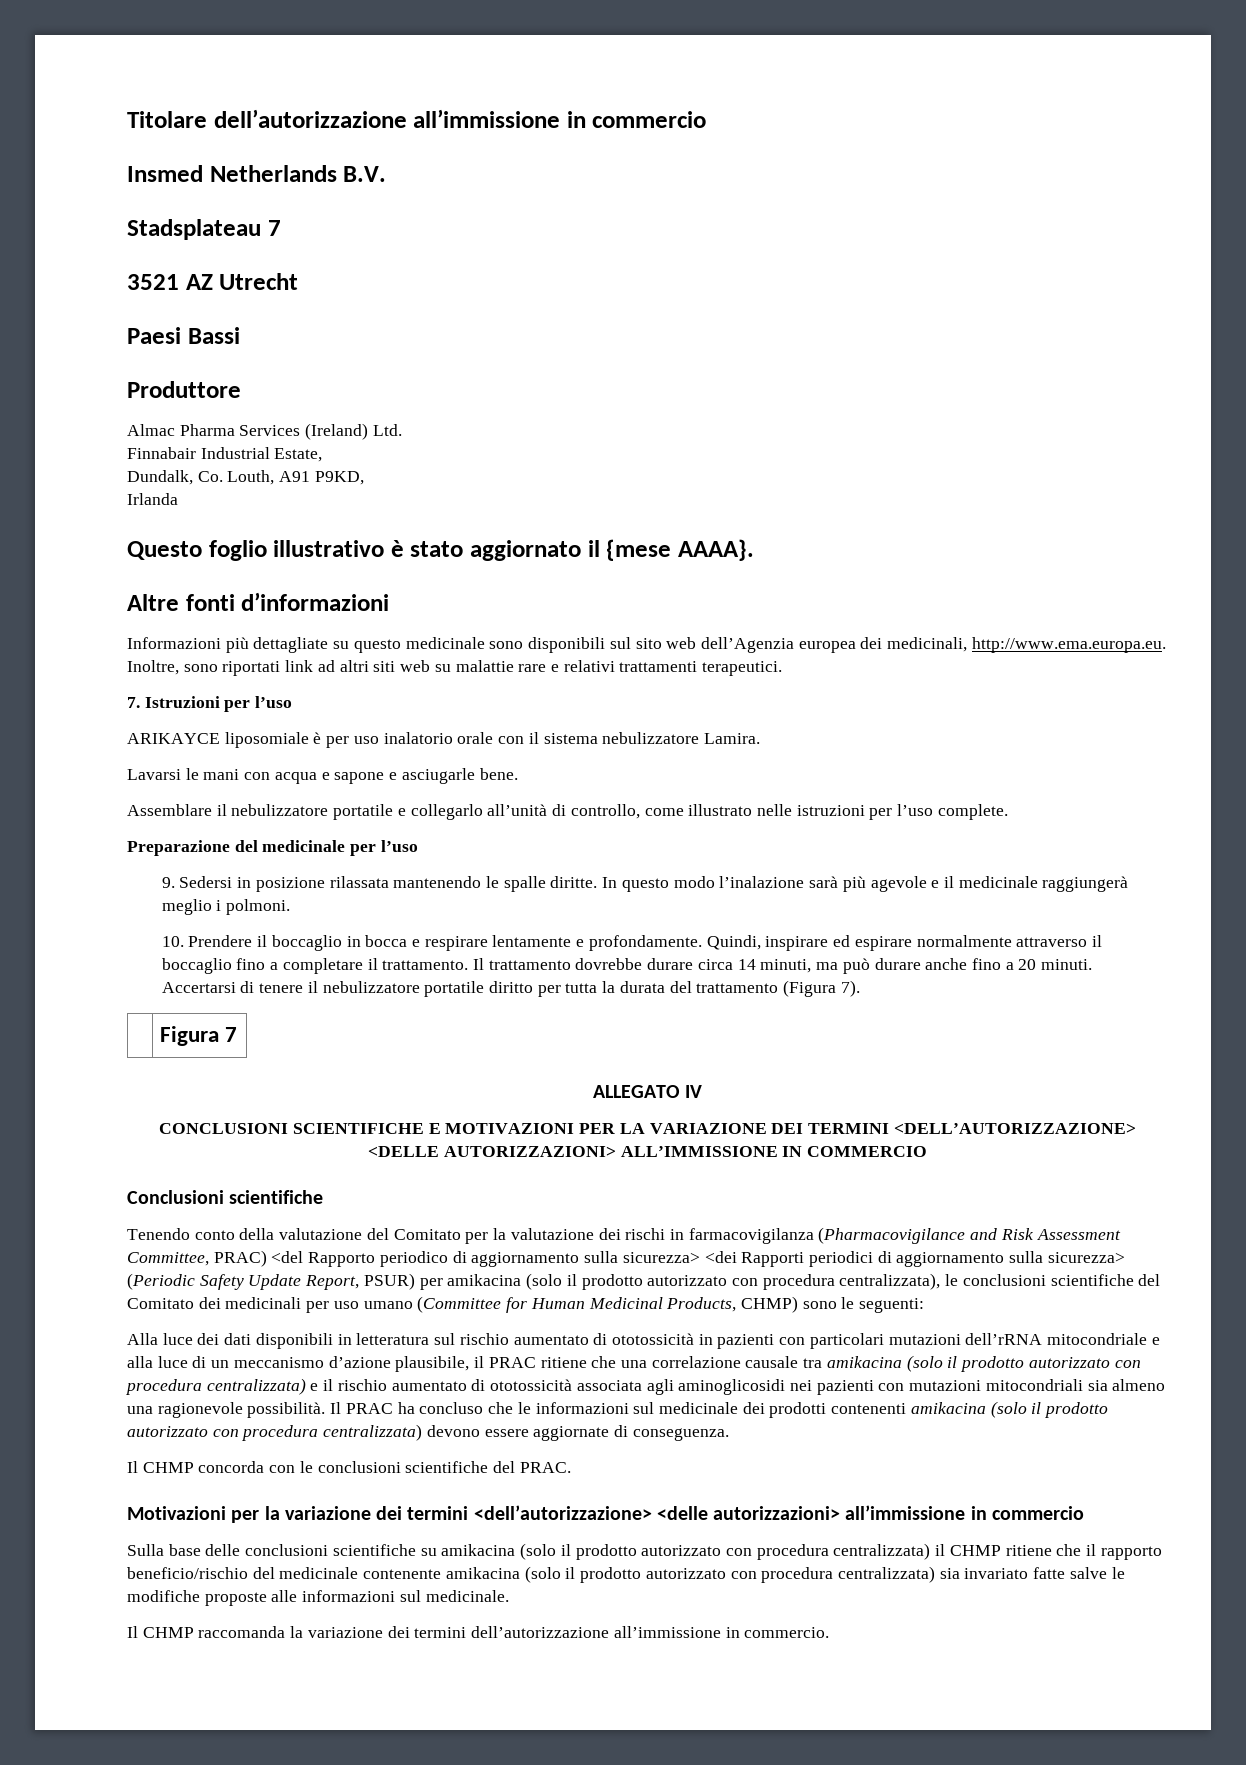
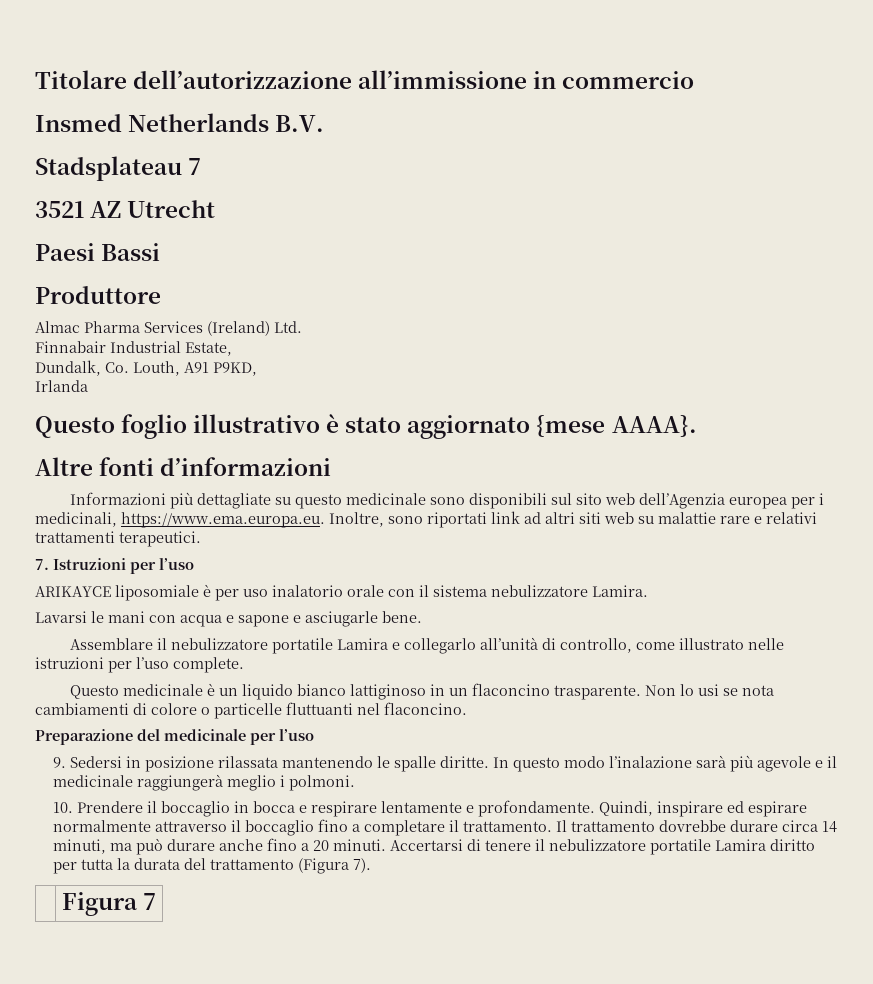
- Questo foglio illustrativo è stato aggiornato il {mese AAAA}.
+ Questo foglio illustrativo è stato aggiornato {mese AAAA}.
- Informazioni più dettagliate su questo medicinale sono disponibili sul sito web dell’Agenzia europea dei medicinali, http://www.ema.europa.eu. Inoltre, sono riportati link ad altri siti web su malattie rare e relativi trattamenti terapeutici.
+ Informazioni più dettagliate su questo medicinale sono disponibili sul sito web dell’Agenzia europea per i medicinali, https://www.ema.europa.eu. Inoltre, sono riportati link ad altri siti web su malattie rare e relativi trattamenti terapeutici.
- Assemblare il nebulizzatore portatile e collegarlo all’unità di controllo, come illustrato nelle istruzioni per l’uso complete.
+ Assemblare il nebulizzatore portatile Lamira e collegarlo all’unità di controllo, come illustrato nelle istruzioni per l’uso complete.
+ Questo medicinale è un liquido bianco lattiginoso in un flaconcino trasparente. Non lo usi se nota cambiamenti di colore o particelle fluttuanti nel flaconcino.
- Accertarsi di tenere il nebulizzatore portatile diritto per tutta la durata del trattamento (Figura 7).
+ Accertarsi di tenere il nebulizzatore portatile Lamira diritto per tutta la durata del trattamento (Figura 7).
- ALLEGATO IV
- CONCLUSIONI SCIENTIFICHE E MOTIVAZIONI PER LA VARIAZIONE DEI TERMINI <DELL’AUTORIZZAZIONE> <DELLE AUTORIZZAZIONI> ALL’IMMISSIONE IN COMMERCIO
- Conclusioni scientifiche
- Tenendo conto della valutazione del Comitato per la valutazione dei rischi in farmacovigilanza (Pharmacovigilance and Risk Assessment Committee, PRAC) <del Rapporto periodico di aggiornamento sulla sicurezza> <dei Rapporti periodici di aggiornamento sulla sicurezza> (Periodic Safety Update Report, PSUR) per amikacina (solo il prodotto autorizzato con procedura centralizzata), le conclusioni scientifiche del Comitato dei medicinali per uso umano (Committee for Human Medicinal Products, CHMP) sono le seguenti:
- Alla luce dei dati disponibili in letteratura sul rischio aumentato di ototossicità in pazienti con particolari mutazioni dell’rRNA mitocondriale e alla luce di un meccanismo d’azione plausibile, il PRAC ritiene che una correlazione causale tra amikacina (solo il prodotto autorizzato con procedura centralizzata) e il rischio aumentato di ototossicità associata agli aminoglicosidi nei pazienti con mutazioni mitocondriali sia almeno una ragionevole possibilità. Il PRAC ha concluso che le informazioni sul medicinale dei prodotti contenenti amikacina (solo il prodotto autorizzato con procedura centralizzata) devono essere aggiornate di conseguenza.
- Il CHMP concorda con le conclusioni scientifiche del PRAC.
- Motivazioni per la variazione dei termini <dell’autorizzazione> <delle autorizzazioni> all’immissione in commercio
- Sulla base delle conclusioni scientifiche su amikacina (solo il prodotto autorizzato con procedura centralizzata) il CHMP ritiene che il rapporto beneficio/rischio del medicinale contenente amikacina (solo il prodotto autorizzato con procedura centralizzata) sia invariato fatte salve le modifiche proposte alle informazioni sul medicinale.
- Il CHMP raccomanda la variazione dei termini dell’autorizzazione all’immissione in commercio.

